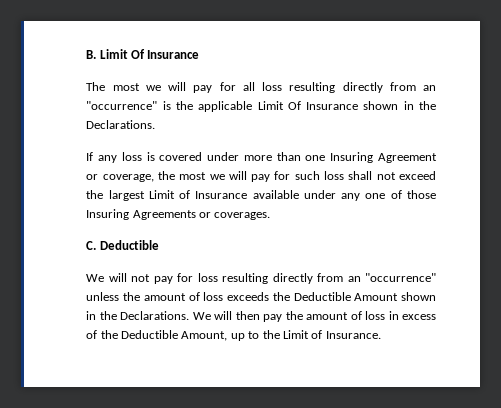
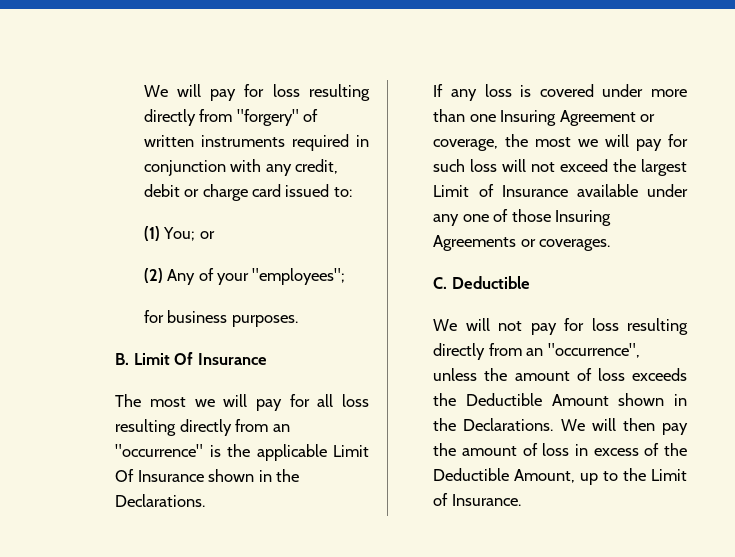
+ We will pay for loss resulting directly from "forgery" of written instruments required in conjunction with any credit, debit or charge card issued to:
+ (1) You; or
+ (2) Any of your "employees";
+ for business purposes.
- If any loss is covered under more than one Insuring Agreement or coverage, the most we will pay for such loss shall not exceed the largest Limit of Insurance available under any one of those Insuring Agreements or coverages.
+ If any loss is covered under more than one Insuring Agreement or coverage, the most we will pay for such loss will not exceed the largest Limit of Insurance available under any one of those Insuring Agreements or coverages.
- We will not pay for loss resulting directly from an "occurrence" unless the amount of loss exceeds the Deductible Amount shown in the Declarations.
+ We will not pay for loss resulting directly from an "occurrence", unless the amount of loss exceeds the Deductible Amount shown in the Declarations.

